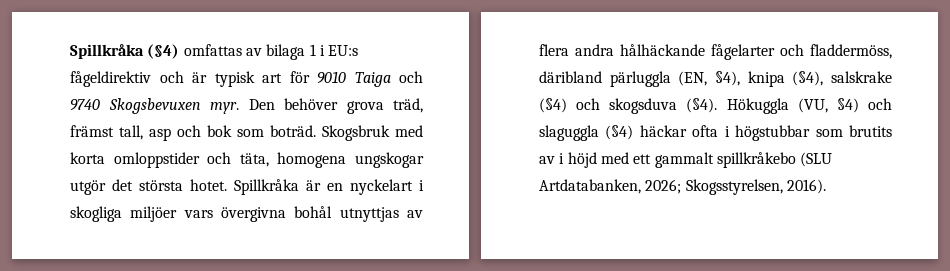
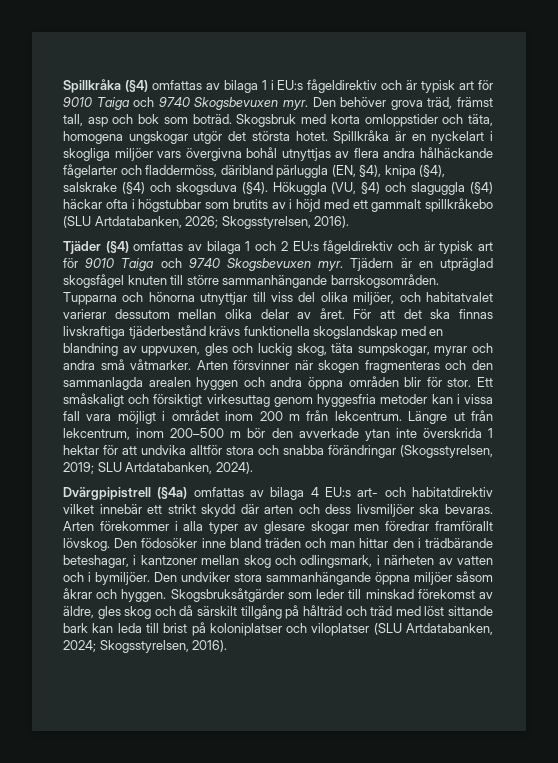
+ Tjäder (§4) omfattas av bilaga 1 och 2 EU:s fågeldirektiv och är typisk art för 9010 Taiga och 9740 Skogsbevuxen myr. Tjädern är en utpräglad skogsfågel knuten till större sammanhängande barrskogsområden. Tupparna och hönorna utnyttjar till viss del olika miljöer, och habitatvalet varierar dessutom mellan olika delar av året. För att det ska finnas livskraftiga tjäderbestånd krävs funktionella skogslandskap med en blandning av uppvuxen, gles och luckig skog, täta sumpskogar, myrar och andra små våtmarker. Arten försvinner när skogen fragmenteras och den sammanlagda arealen hyggen och andra öppna områden blir för stor. Ett småskaligt och försiktigt virkesuttag genom hyggesfria metoder kan i vissa fall vara möjligt i området inom 200 m från lekcentrum. Längre ut från lekcentrum, inom 200–500 m bör den avverkade ytan inte överskrida 1 hektar för att undvika alltför stora och snabba förändringar (Skogsstyrelsen, 2019; SLU Artdatabanken, 2024).
+ Dvärgpipistrell (§4a) omfattas av bilaga 4 EU:s art- och habitatdirektiv vilket innebär ett strikt skydd där arten och dess livsmiljöer ska bevaras. Arten förekommer i alla typer av glesare skogar men föredrar framförallt lövskog. Den födosöker inne bland träden och man hittar den i trädbärande beteshagar, i kantzoner mellan skog och odlingsmark, i närheten av vatten och i bymiljöer. Den undviker stora sammanhängande öppna miljöer såsom åkrar och hyggen. Skogsbruksåtgärder som leder till minskad förekomst av äldre, gles skog och då särskilt tillgång på hålträd och träd med löst sittande bark kan leda till brist på koloniplatser och viloplatser (SLU Artdatabanken, 2024; Skogsstyrelsen, 2016).

